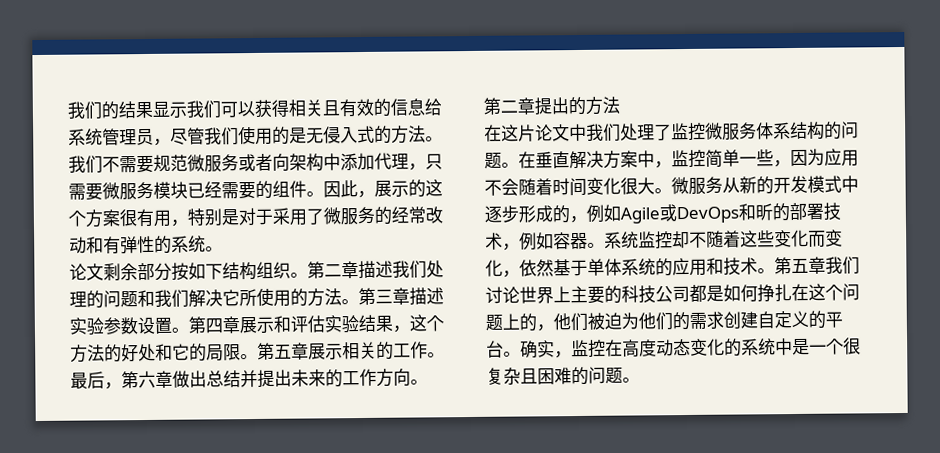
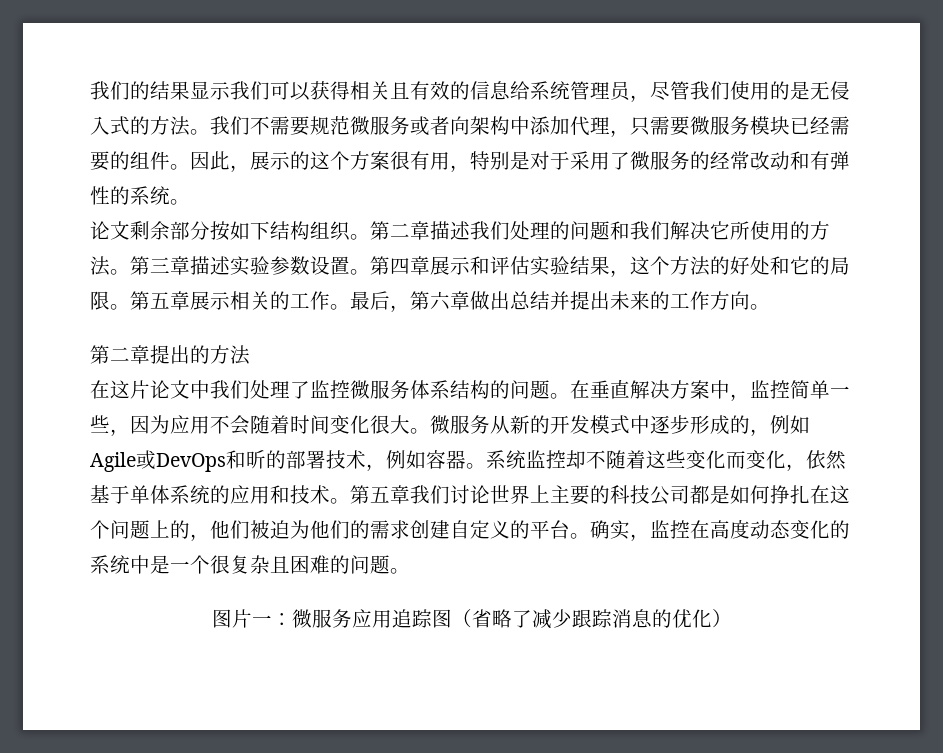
+ 图片一：微服务应用追踪图（省略了减少跟踪消息的优化）

